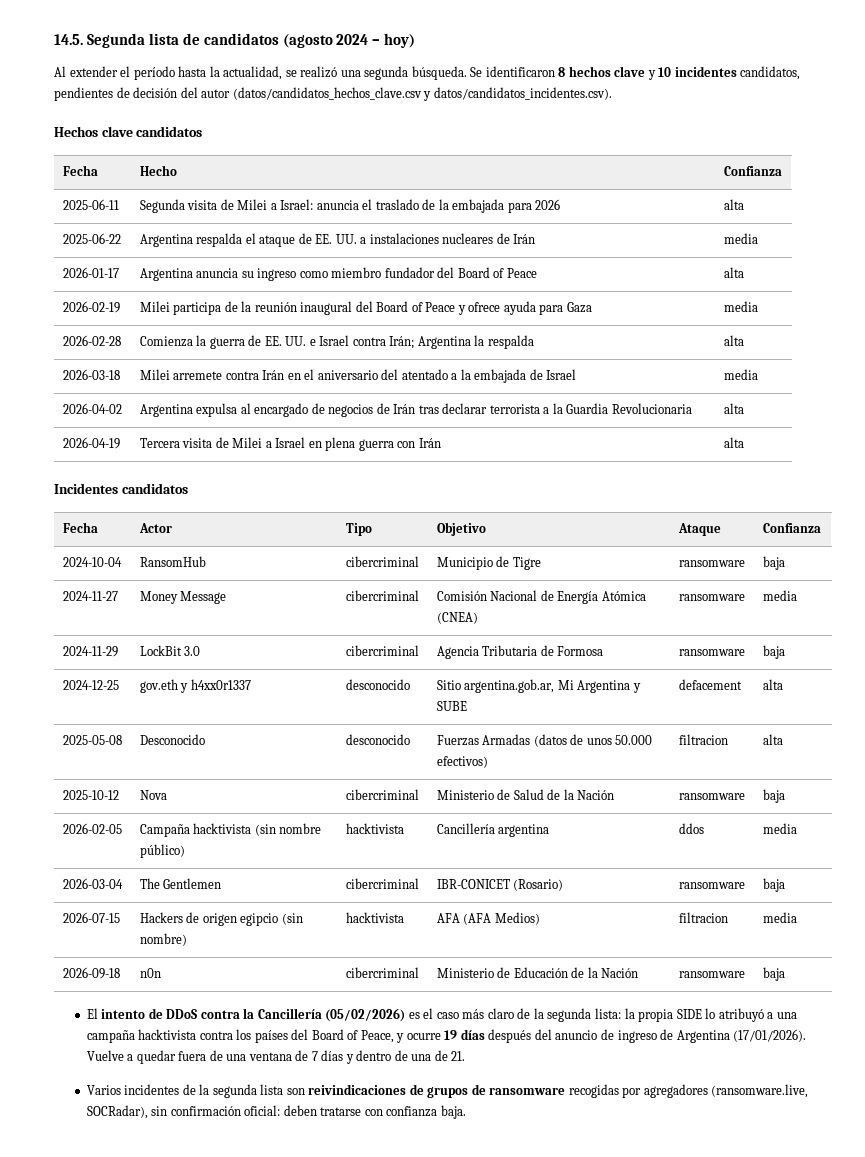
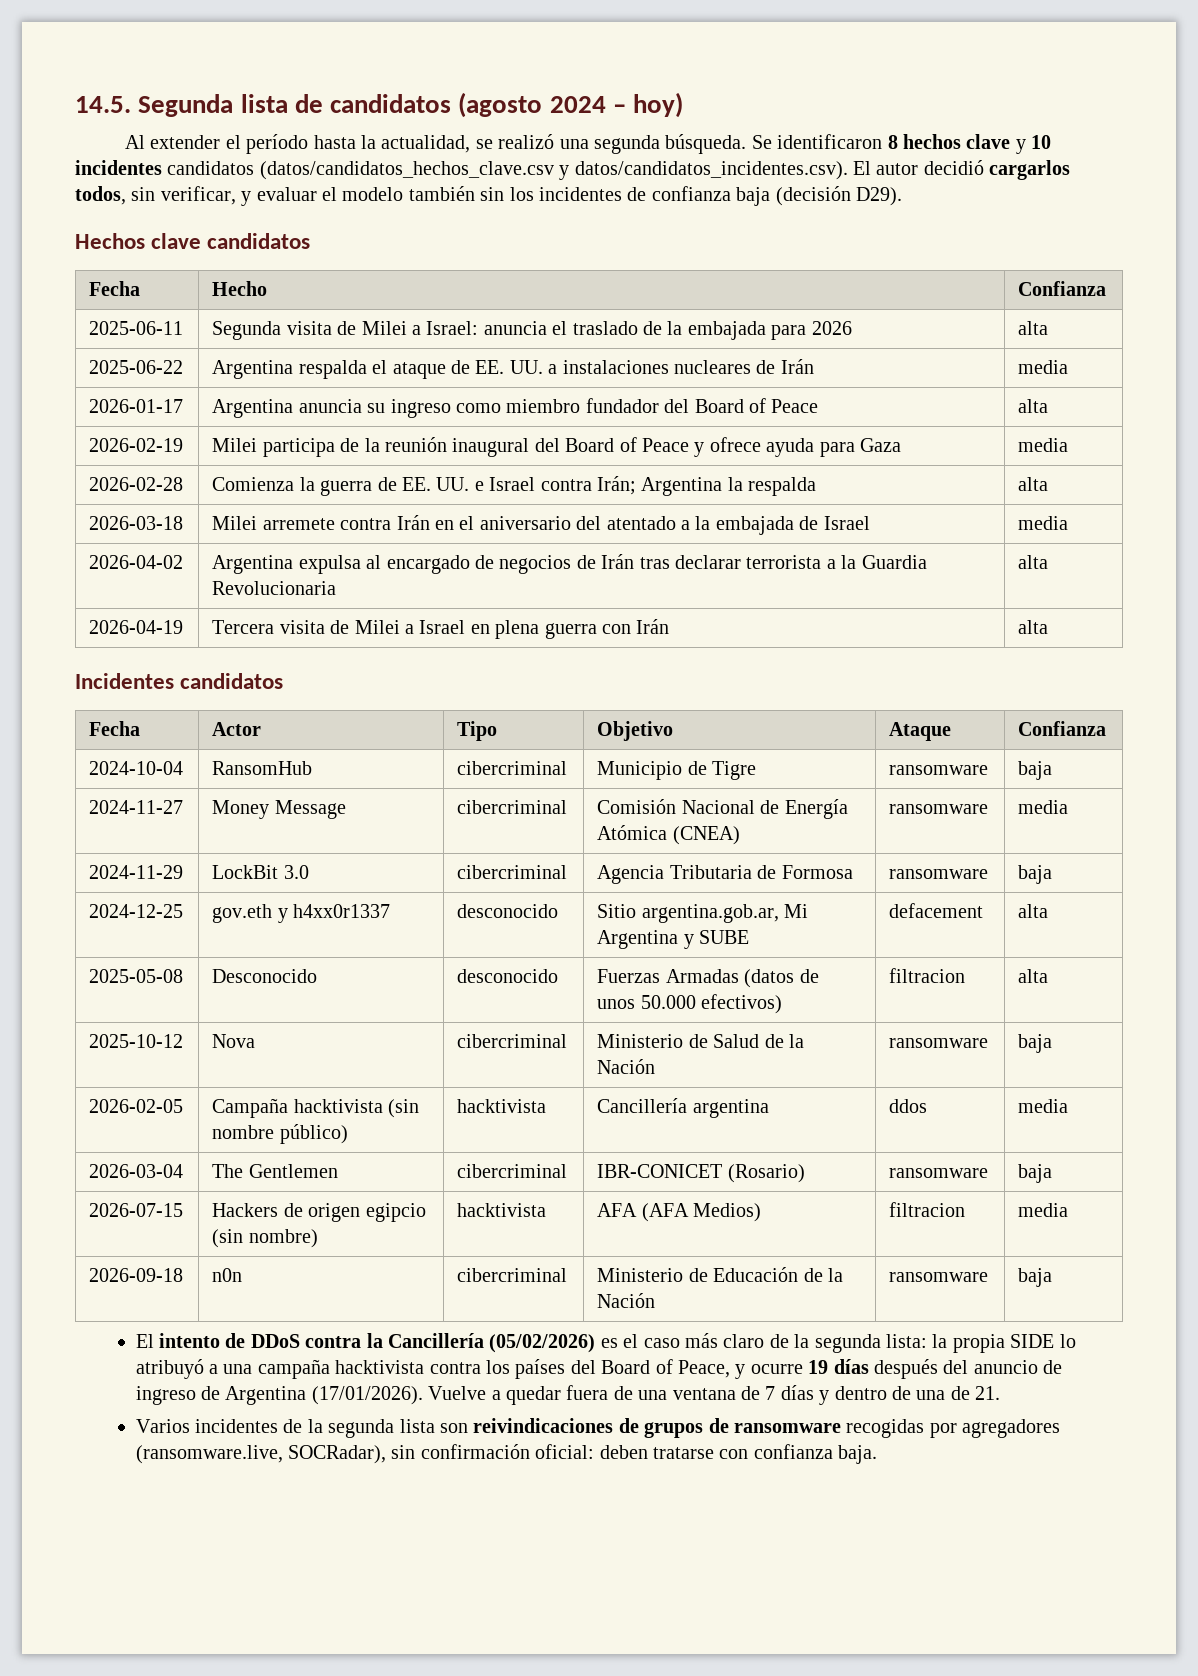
- Se identificaron 8 hechos clave y 10 incidentes candidatos, pendientes de decisión del autor (datos/candidatos_hechos_clave.csv y datos/candidatos_incidentes.csv).
+ Se identificaron 8 hechos clave y 10 incidentes candidatos (datos/candidatos_hechos_clave.csv y datos/candidatos_incidentes.csv). El autor decidió cargarlos todos, sin verificar, y evaluar el modelo también sin los incidentes de confianza baja (decisión D29).

